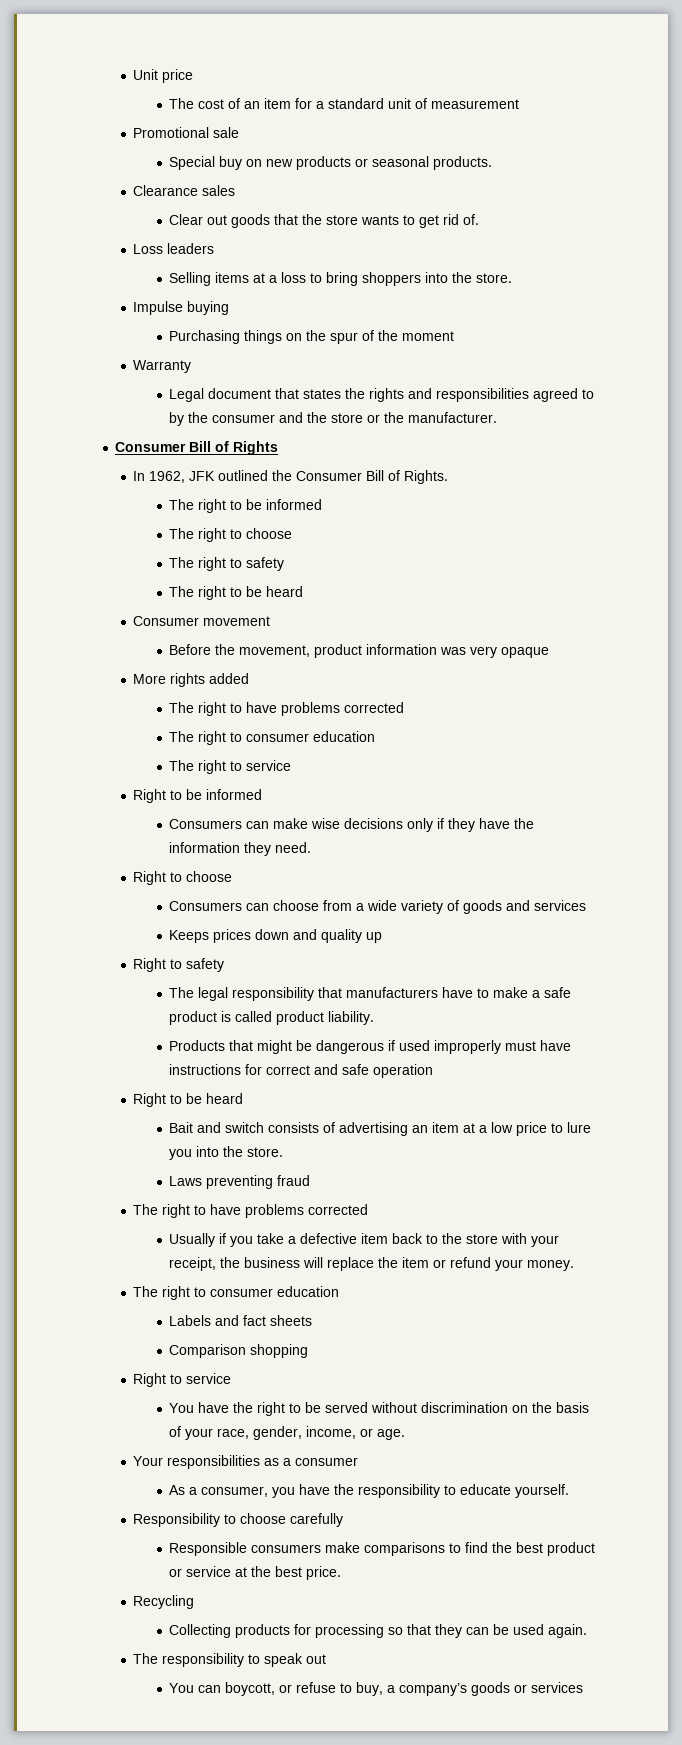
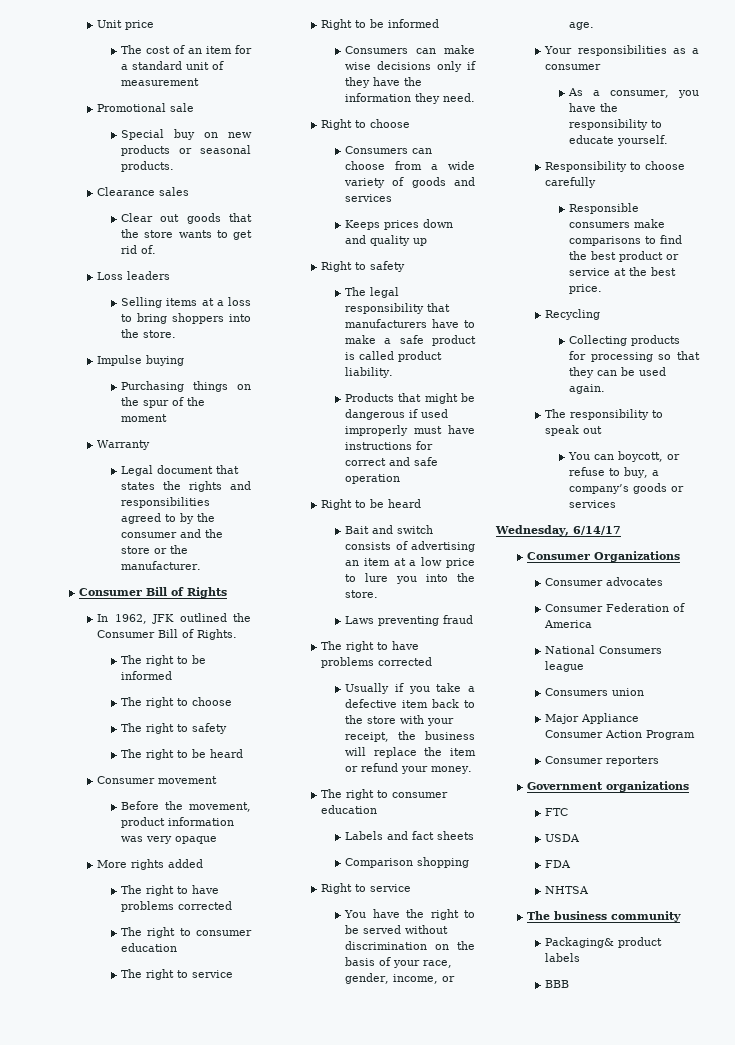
+ Wednesday, 6/14/17
+ Consumer Organizations
+ Consumer advocates
+ Consumer Federation of America
+ National Consumers league
+ Consumers union
+ Major Appliance Consumer Action Program
+ Consumer reporters
+ Government organizations
+ FTC
+ USDA
+ FDA
+ NHTSA
+ The business community
+ Packaging& product labels
+ BBB

